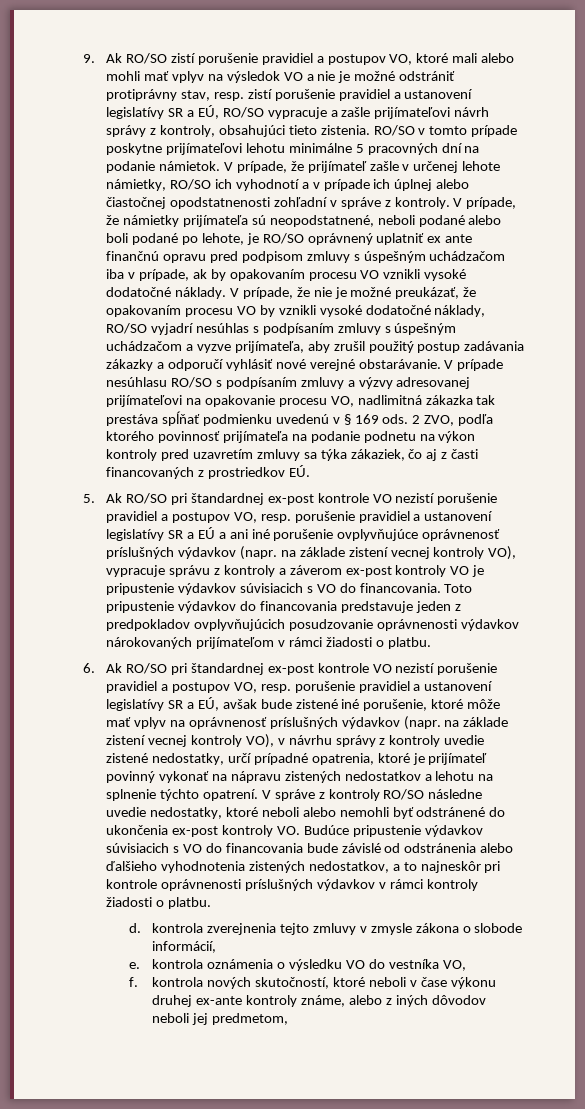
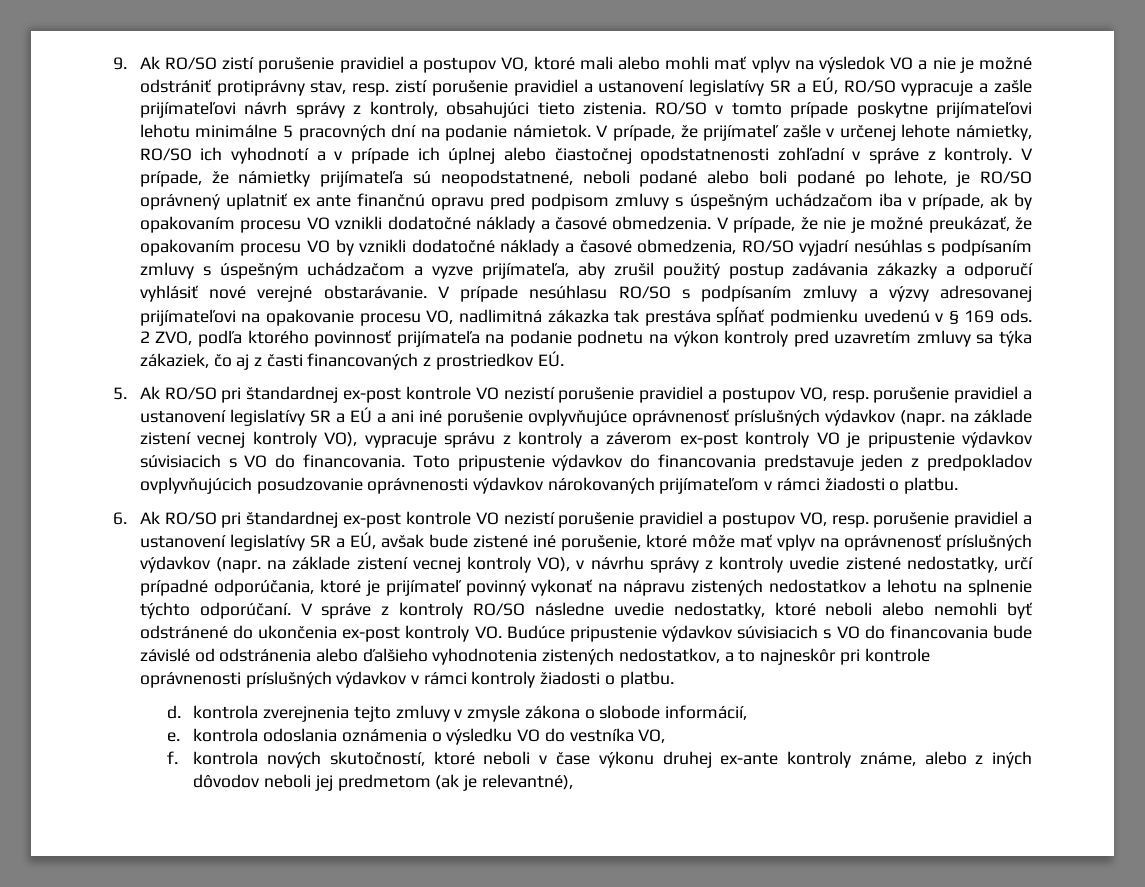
- V prípade, že námietky prijímateľa sú neopodstatnené, neboli podané alebo boli podané po lehote, je RO/SO oprávnený uplatniť ex ante finančnú opravu pred podpisom zmluvy s úspešným uchádzačom iba v prípade, ak by opakovaním procesu VO vznikli vysoké dodatočné náklady.
+ V prípade, že námietky prijímateľa sú neopodstatnené, neboli podané alebo boli podané po lehote, je RO/SO oprávnený uplatniť ex ante finančnú opravu pred podpisom zmluvy s úspešným uchádzačom iba v prípade, ak by opakovaním procesu VO vznikli dodatočné náklady a časové obmedzenia.
- V prípade, že nie je možné preukázať, že opakovaním procesu VO by vznikli vysoké dodatočné náklady, RO/SO vyjadrí nesúhlas s podpísaním zmluvy s úspešným uchádzačom a vyzve prijímateľa, aby zrušil použitý postup zadávania zákazky a odporučí vyhlásiť nové verejné obstarávanie.
+ V prípade, že nie je možné preukázať, že opakovaním procesu VO by vznikli dodatočné náklady a časové obmedzenia, RO/SO vyjadrí nesúhlas s podpísaním zmluvy s úspešným uchádzačom a vyzve prijímateľa, aby zrušil použitý postup zadávania zákazky a odporučí vyhlásiť nové verejné obstarávanie.
- 6. Ak RO/SO pri štandardnej ex-post kontrole VO nezistí porušenie pravidiel a postupov VO, resp. porušenie pravidiel a ustanovení legislatívy SR a EÚ, avšak bude zistené iné porušenie, ktoré môže mať vplyv na oprávnenosť príslušných výdavkov (napr. na základe zistení vecnej kontroly VO), v návrhu správy z kontroly uvedie zistené nedostatky, určí prípadné opatrenia, ktoré je prijímateľ povinný vykonať na nápravu zistených nedostatkov a lehotu na splnenie týchto opatrení.
+ 6. Ak RO/SO pri štandardnej ex-post kontrole VO nezistí porušenie pravidiel a postupov VO, resp. porušenie pravidiel a ustanovení legislatívy SR a EÚ, avšak bude zistené iné porušenie, ktoré môže mať vplyv na oprávnenosť príslušných výdavkov (napr. na základe zistení vecnej kontroly VO), v návrhu správy z kontroly uvedie zistené nedostatky, určí prípadné odporúčania, ktoré je prijímateľ povinný vykonať na nápravu zistených nedostatkov a lehotu na splnenie týchto odporúčaní.
- e. kontrola oznámenia o výsledku VO do vestníka VO,
+ e. kontrola odoslania oznámenia o výsledku VO do vestníka VO,
- f. kontrola nových skutočností, ktoré neboli v čase výkonu druhej ex-ante kontroly známe, alebo z iných dôvodov neboli jej predmetom,
+ f. kontrola nových skutočností, ktoré neboli v čase výkonu druhej ex-ante kontroly známe, alebo z iných dôvodov neboli jej predmetom (ak je relevantné),

